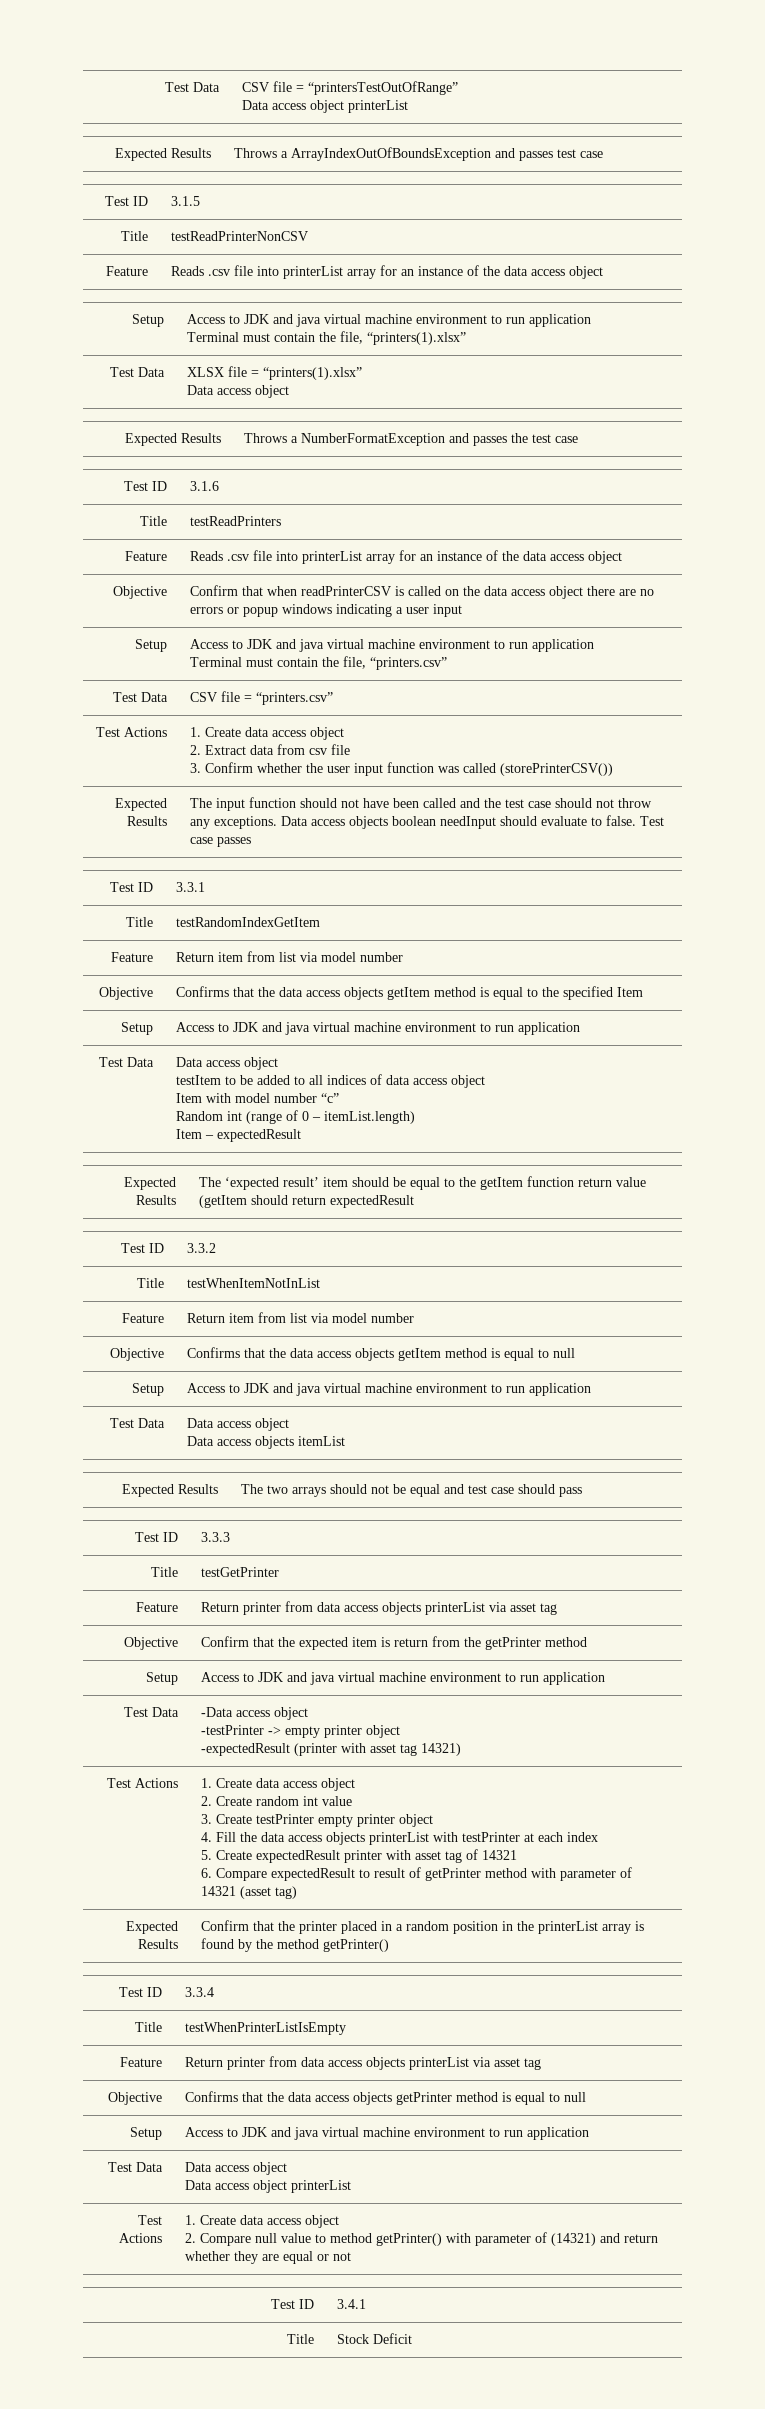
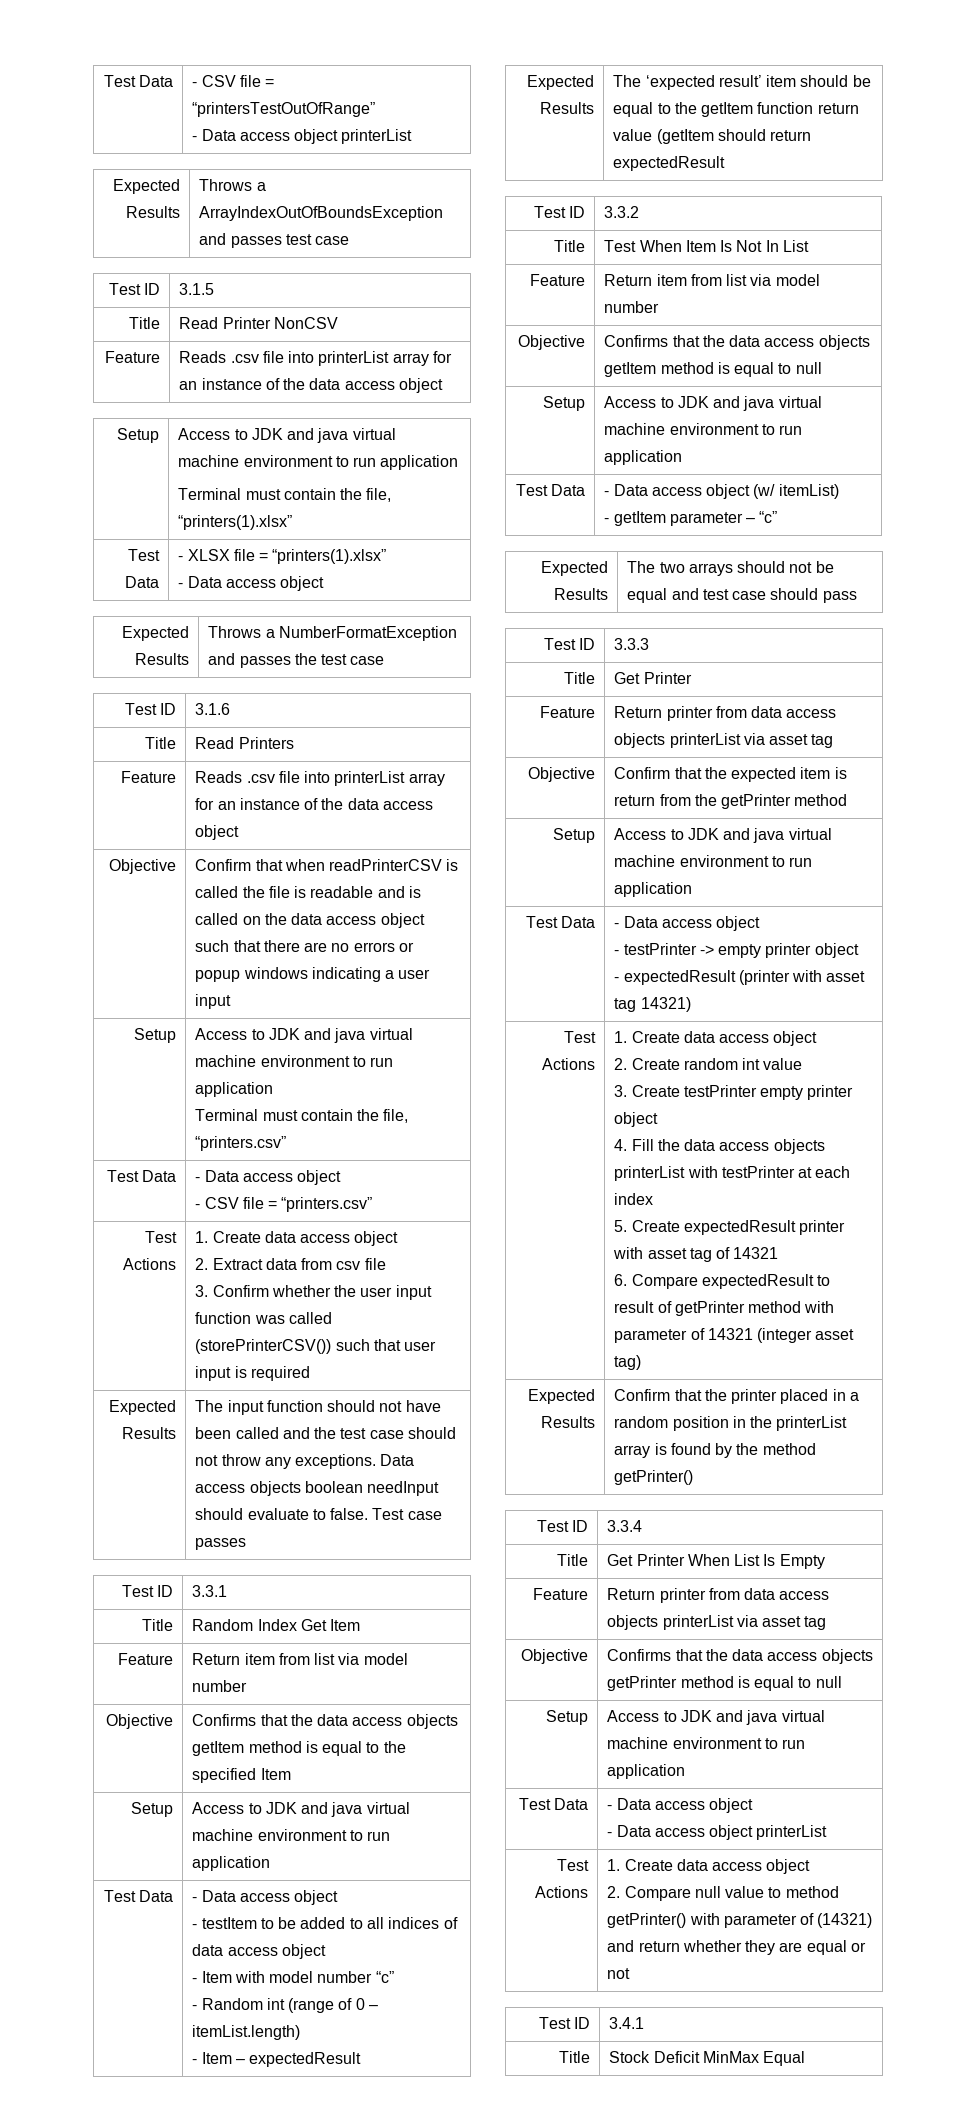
- Test Data | CSV file = “printersTestOutOfRange”
- Data access object printerList
+ Test Data | - CSV file = “printersTestOutOfRange”
+ - Data access object printerList
- Title | testReadPrinterNonCSV
+ Title | Read Printer NonCSV
- Test Data | XLSX file = “printers(1).xlsx”
- Data access object
+ Test Data | - XLSX file = “printers(1).xlsx”
+ - Data access object
- Title | testReadPrinters
+ Title | Read Printers
- Objective | Confirm that when readPrinterCSV is called on the data access object there are no errors or popup windows indicating a user input
+ Objective | Confirm that when readPrinterCSV is called the file is readable and is called on the data access object such that there are no errors or popup windows indicating a user input
  Setup | Access to JDK and java virtual machine environment to run application
  Terminal must contain the file, “printers.csv”
- Test Data | CSV file = “printers.csv”
+ Test Data | - Data access object
+ - CSV file = “printers.csv”
  Test Actions | 1. Create data access object
  2. Extract data from csv file
- 3. Confirm whether the user input function was called (storePrinterCSV())
+ 3. Confirm whether the user input function was called (storePrinterCSV()) such that user input is required
- Title | testRandomIndexGetItem
+ Title | Random Index Get Item
  Objective | Confirms that the data access objects getItem method is equal to the specified Item
  Setup | Access to JDK and java virtual machine environment to run application
- Test Data | Data access object
- testItem to be added to all indices of data access object
- Item with model number “c”
- Random int (range of 0 – itemList.length)
- Item – expectedResult
+ Test Data | - Data access object
+ - testItem to be added to all indices of data access object
+ - Item with model number “c”
+ - Random int (range of 0 – itemList.length)
+ - Item – expectedResult
- Title | testWhenItemNotInList
+ Title | Test When Item Is Not In List
  Objective | Confirms that the data access objects getItem method is equal to null
  Setup | Access to JDK and java virtual machine environment to run application
- Test Data | Data access object
- Data access objects itemList
+ Test Data | - Data access object (w/ itemList)
+ - getItem parameter – “c”
  Test ID | 3.3.3
- Title | testGetPrinter
+ Title | Get Printer
  Objective | Confirm that the expected item is return from the getPrinter method
  Setup | Access to JDK and java virtual machine environment to run application
- Test Data | -Data access object
- -testPrinter -> empty printer object
- -expectedResult (printer with asset tag 14321)
+ Test Data | - Data access object
+ - testPrinter -> empty printer object
+ - expectedResult (printer with asset tag 14321)
- 6. Compare expectedResult to result of getPrinter method with parameter of 14321 (asset tag)
+ 6. Compare expectedResult to result of getPrinter method with parameter of 14321 (integer asset tag)
- Title | testWhenPrinterListIsEmpty
+ Title | Get Printer When List Is Empty
  Objective | Confirms that the data access objects getPrinter method is equal to null
  Setup | Access to JDK and java virtual machine environment to run application
- Test Data | Data access object
- Data access object printerList
+ Test Data | - Data access object
+ - Data access object printerList
- Title | Stock Deficit
+ Title | Stock Deficit MinMax Equal

